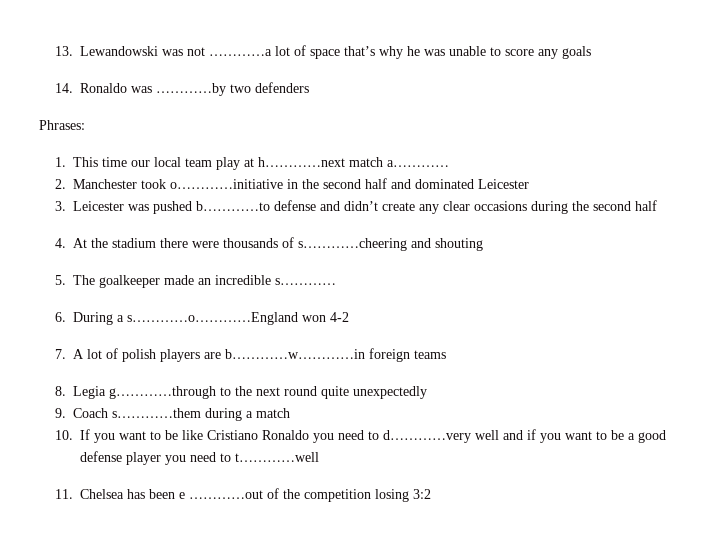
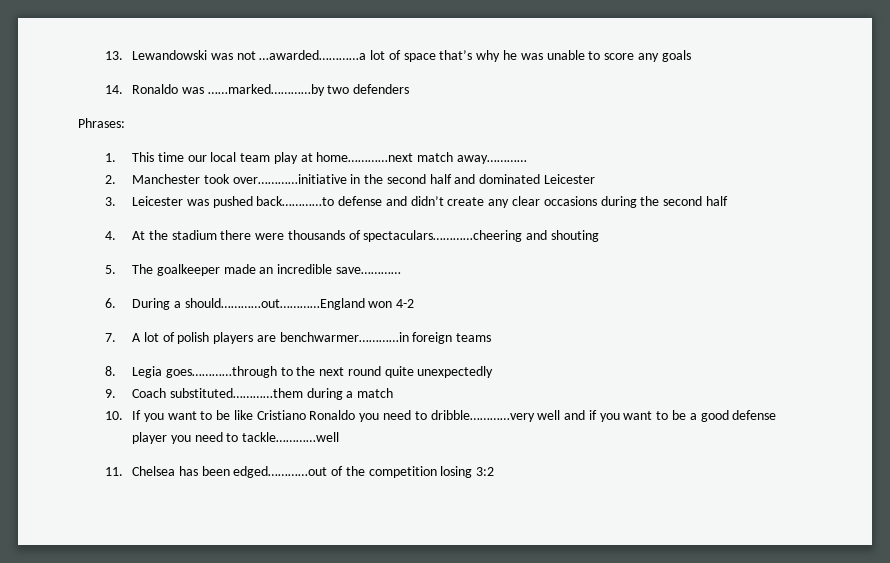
- 13. Lewandowski was not …………a lot of space that’s why he was unable to score any goals
+ 13. Lewandowski was not …awarded…………a lot of space that’s why he was unable to score any goals
- 14. Ronaldo was …………by two defenders
+ 14. Ronaldo was ……marked…………by two defenders
- 1. This time our local team play at h…………next match a…………
+ 1. This time our local team play at home…………next match away…………
- 2. Manchester took o…………initiative in the second half and dominated Leicester
+ 2. Manchester took over…………initiative in the second half and dominated Leicester
- 3. Leicester was pushed b…………to defense and didn’t create any clear occasions during the second half
+ 3. Leicester was pushed back…………to defense and didn’t create any clear occasions during the second half
- 4. At the stadium there were thousands of s…………cheering and shouting
+ 4. At the stadium there were thousands of spectaculars…………cheering and shouting
- 5. The goalkeeper made an incredible s…………
+ 5. The goalkeeper made an incredible save…………
- 6. During a s…………o…………England won 4-2
+ 6. During a should…………out…………England won 4-2
- 7. A lot of polish players are b…………w…………in foreign teams
+ 7. A lot of polish players are benchwarmer…………in foreign teams
- 8. Legia g…………through to the next round quite unexpectedly
+ 8. Legia goes…………through to the next round quite unexpectedly
- 9. Coach s…………them during a match
+ 9. Coach substituted…………them during a match
- 10. If you want to be like Cristiano Ronaldo you need to d…………very well and if you want to be a good defense player you need to t…………well
+ 10. If you want to be like Cristiano Ronaldo you need to dribble…………very well and if you want to be a good defense player you need to tackle…………well
- 11. Chelsea has been e …………out of the competition losing 3:2
+ 11. Chelsea has been edged…………out of the competition losing 3:2

